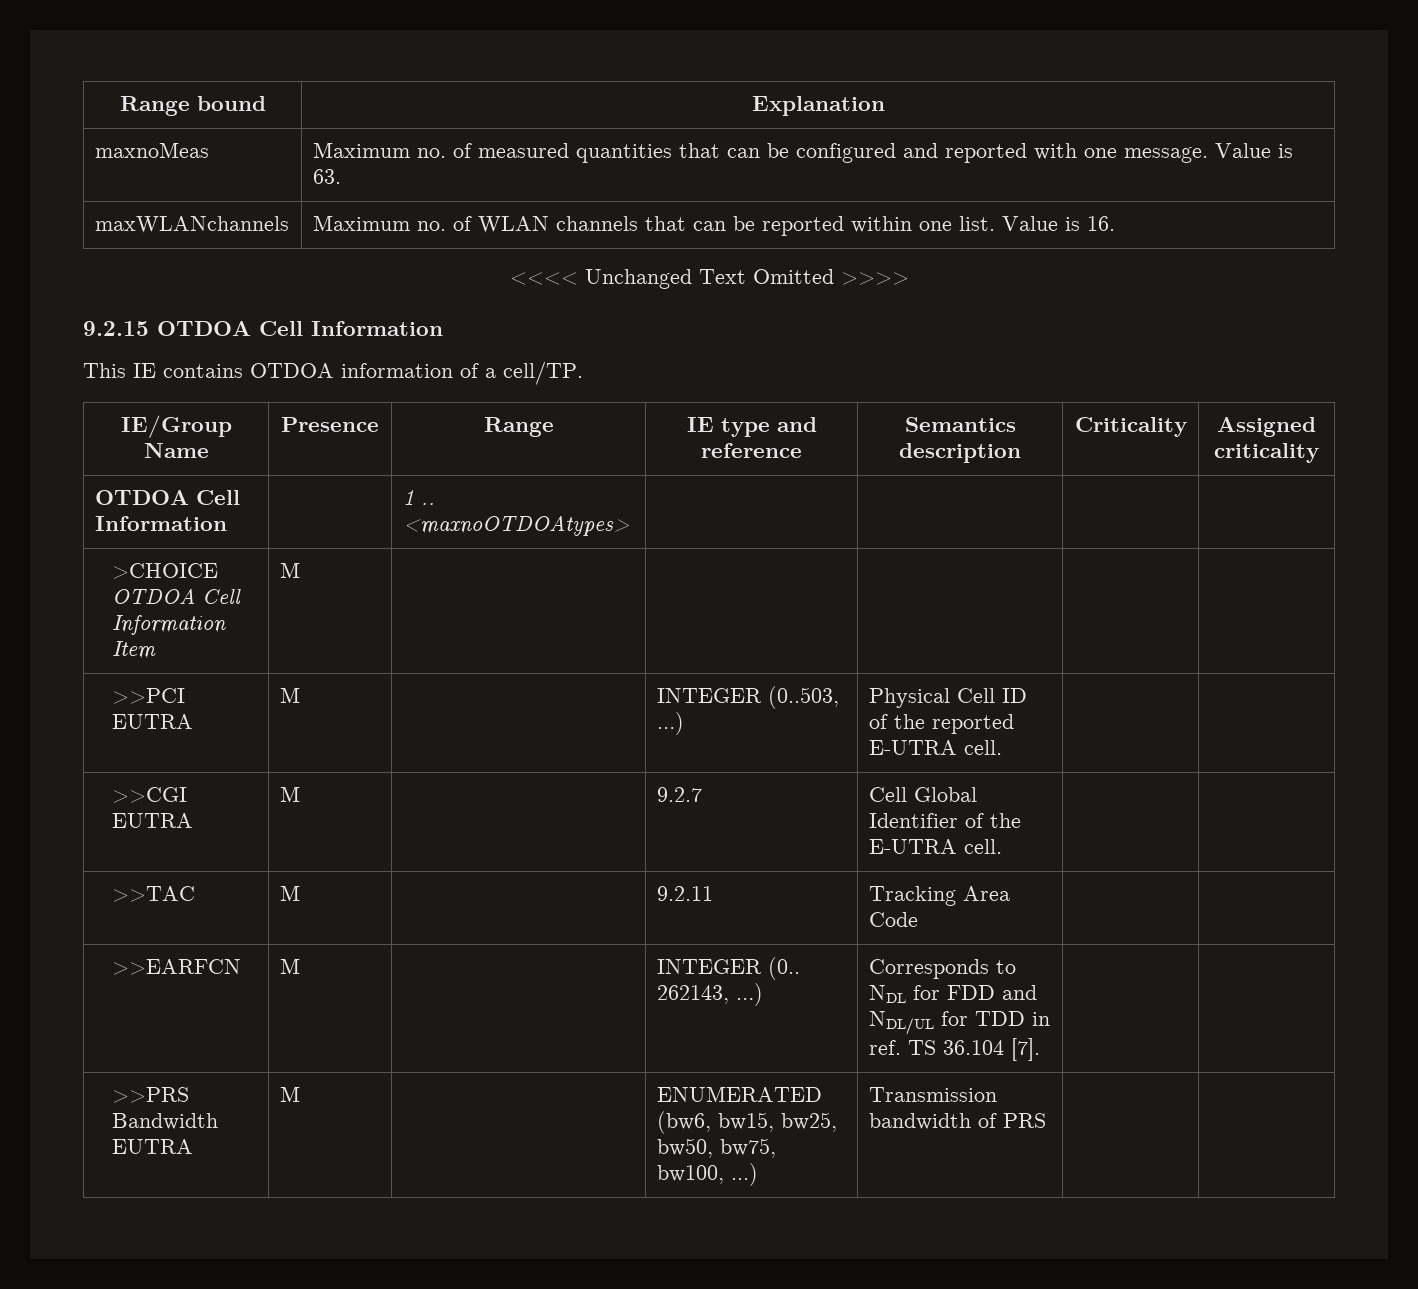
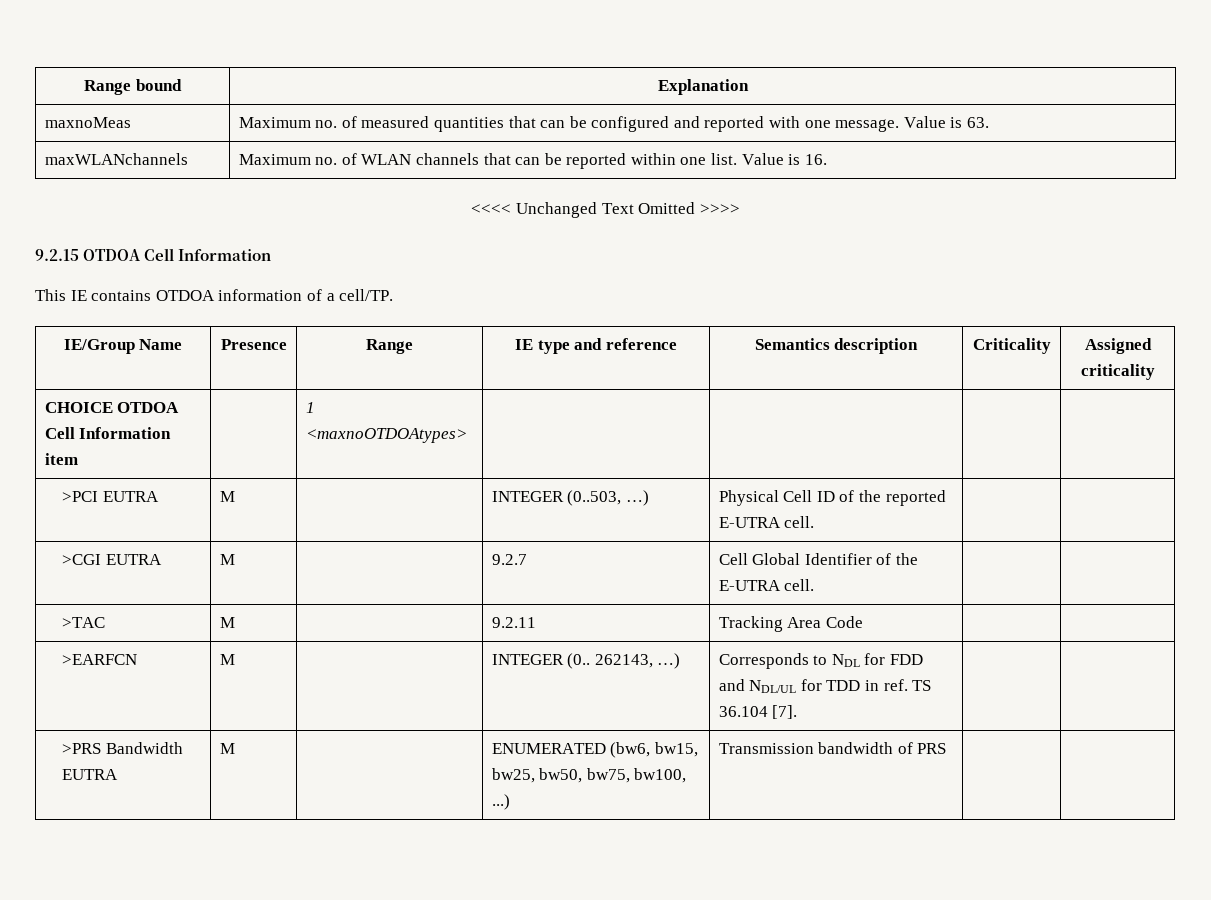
- OTDOA Cell Information | | 1 .. <maxnoOTDOAtypes> | | | |
+ CHOICE OTDOA Cell Information item | | 1 <maxnoOTDOAtypes> | | | |
- >CHOICE OTDOA Cell Information Item | M | | | | |
- >>PCI EUTRA | M | | INTEGER (0..503, …) | Physical Cell ID of the reported E-UTRA cell. | |
+ >PCI EUTRA | M | | INTEGER (0..503, …) | Physical Cell ID of the reported E-UTRA cell. | |
- >>CGI EUTRA | M | | 9.2.7 | Cell Global Identifier of the E-UTRA cell. | |
+ >CGI EUTRA | M | | 9.2.7 | Cell Global Identifier of the E-UTRA cell. | |
- >>TAC | M | | 9.2.11 | Tracking Area Code | |
+ >TAC | M | | 9.2.11 | Tracking Area Code | |
- >>EARFCN | M | | INTEGER (0.. 262143, …) | Corresponds to NDL for FDD and NDL/UL for TDD in ref. TS 36.104 [7]. | |
+ >EARFCN | M | | INTEGER (0.. 262143, …) | Corresponds to NDL for FDD and NDL/UL for TDD in ref. TS 36.104 [7]. | |
- >>PRS Bandwidth EUTRA | M | | ENUMERATED (bw6, bw15, bw25, bw50, bw75, bw100, ...) | Transmission bandwidth of PRS | |
+ >PRS Bandwidth EUTRA | M | | ENUMERATED (bw6, bw15, bw25, bw50, bw75, bw100, ...) | Transmission bandwidth of PRS | |

